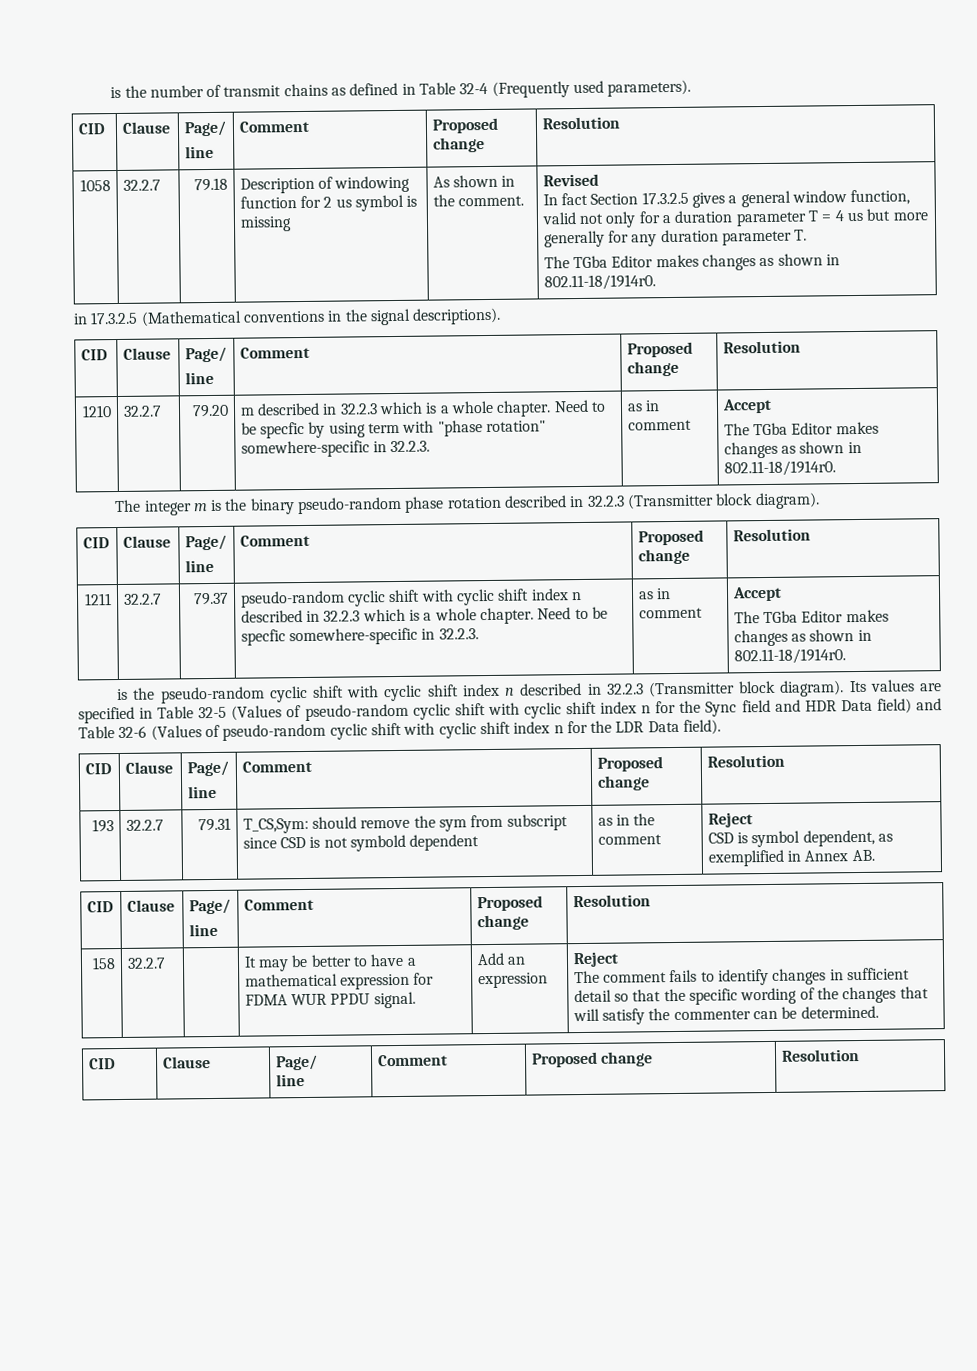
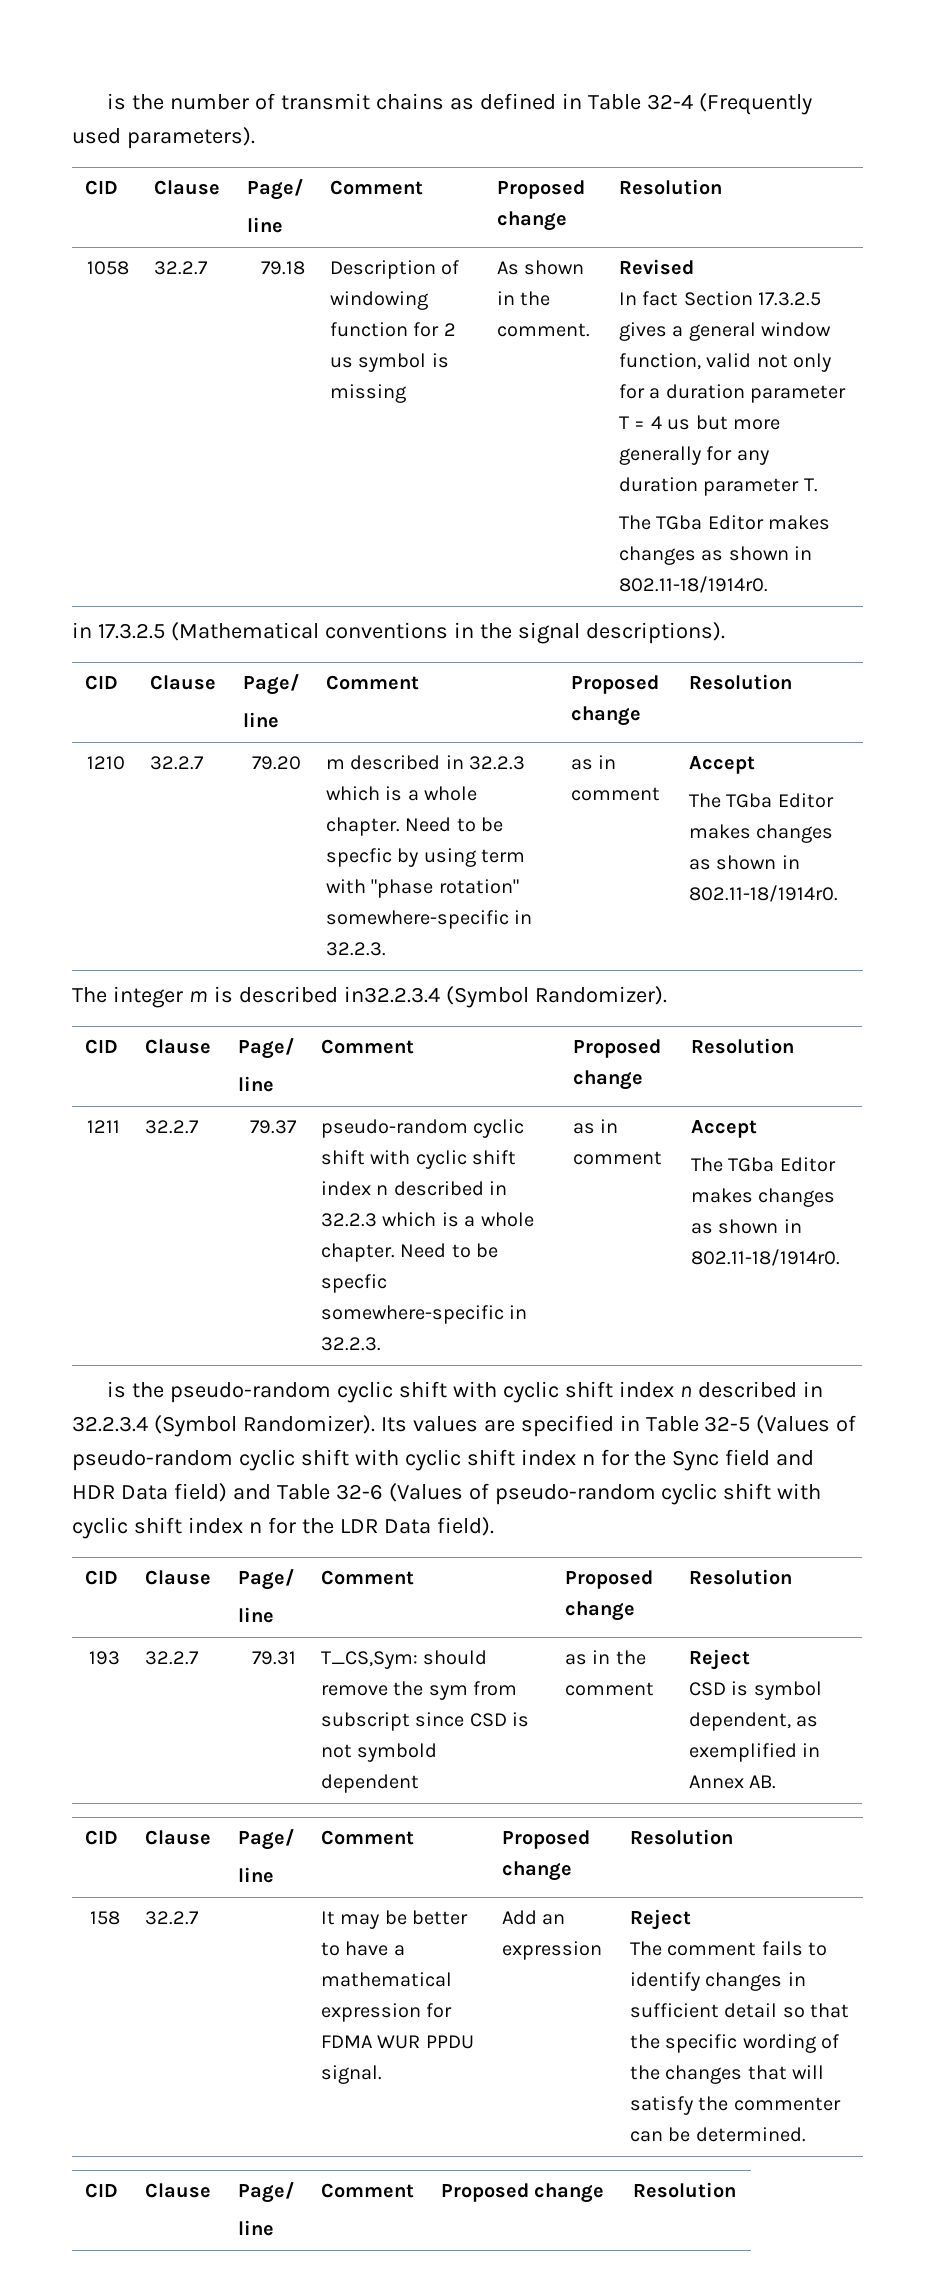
- The integer m is the binary pseudo-random phase rotation described in 32.2.3 (Transmitter block diagram).
+ The integer m is described in32.2.3.4 (Symbol Randomizer).
- is the pseudo-random cyclic shift with cyclic shift index n described in 32.2.3 (Transmitter block diagram).
+ is the pseudo-random cyclic shift with cyclic shift index n described in 32.2.3.4 (Symbol Randomizer).

